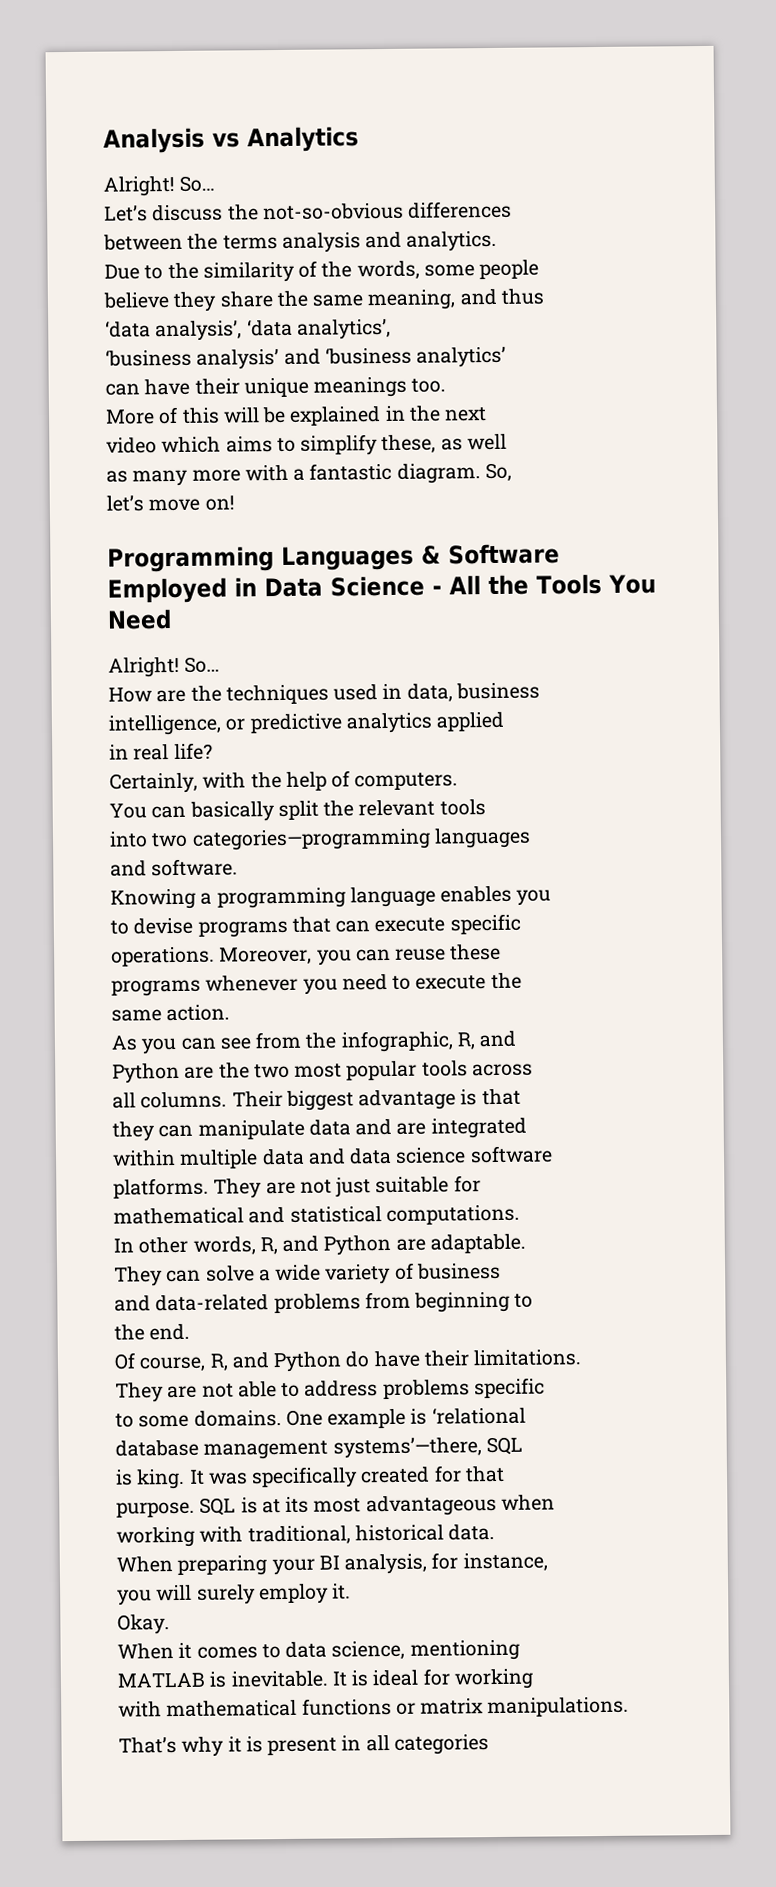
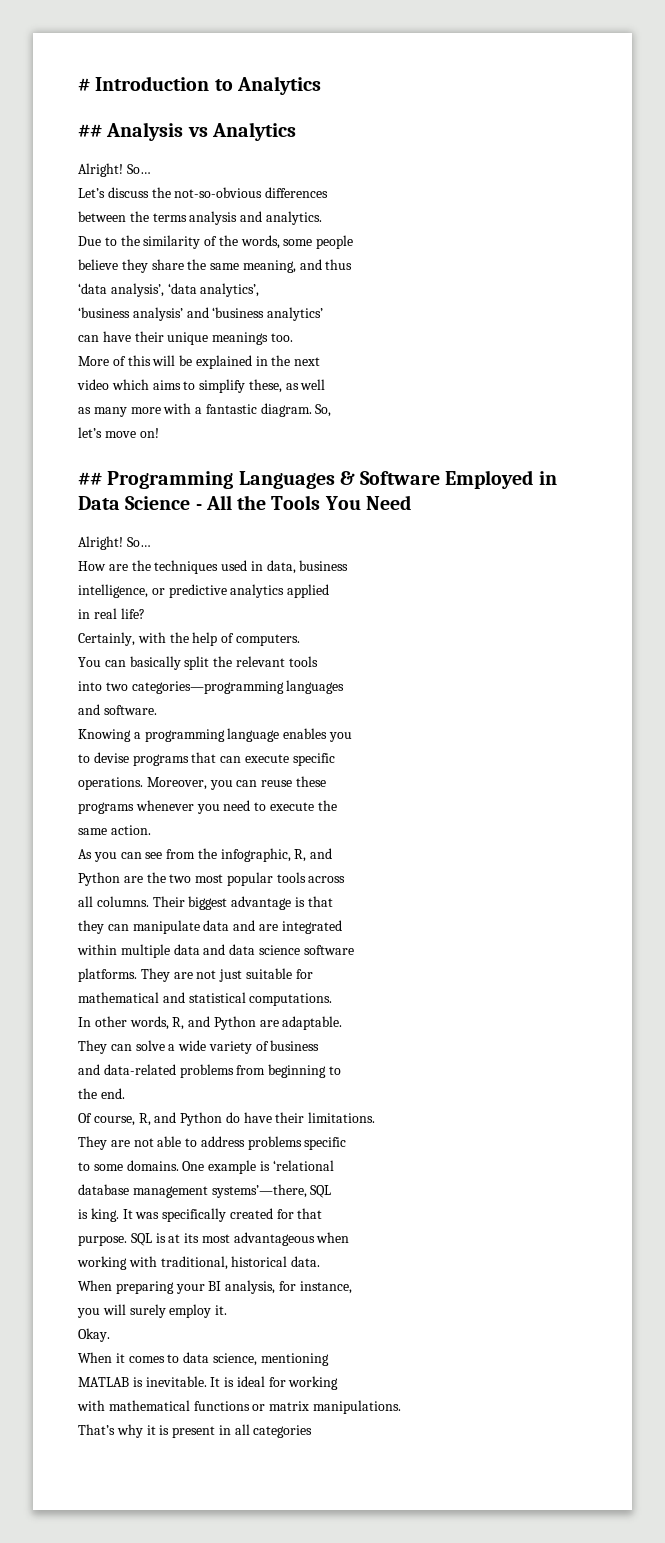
- Analysis vs Analytics
+ # Introduction to Analytics
+ ## Analysis vs Analytics
- Programming Languages & Software Employed in Data Science - All the Tools You Need
+ ## Programming Languages & Software Employed in Data Science - All the Tools You Need

